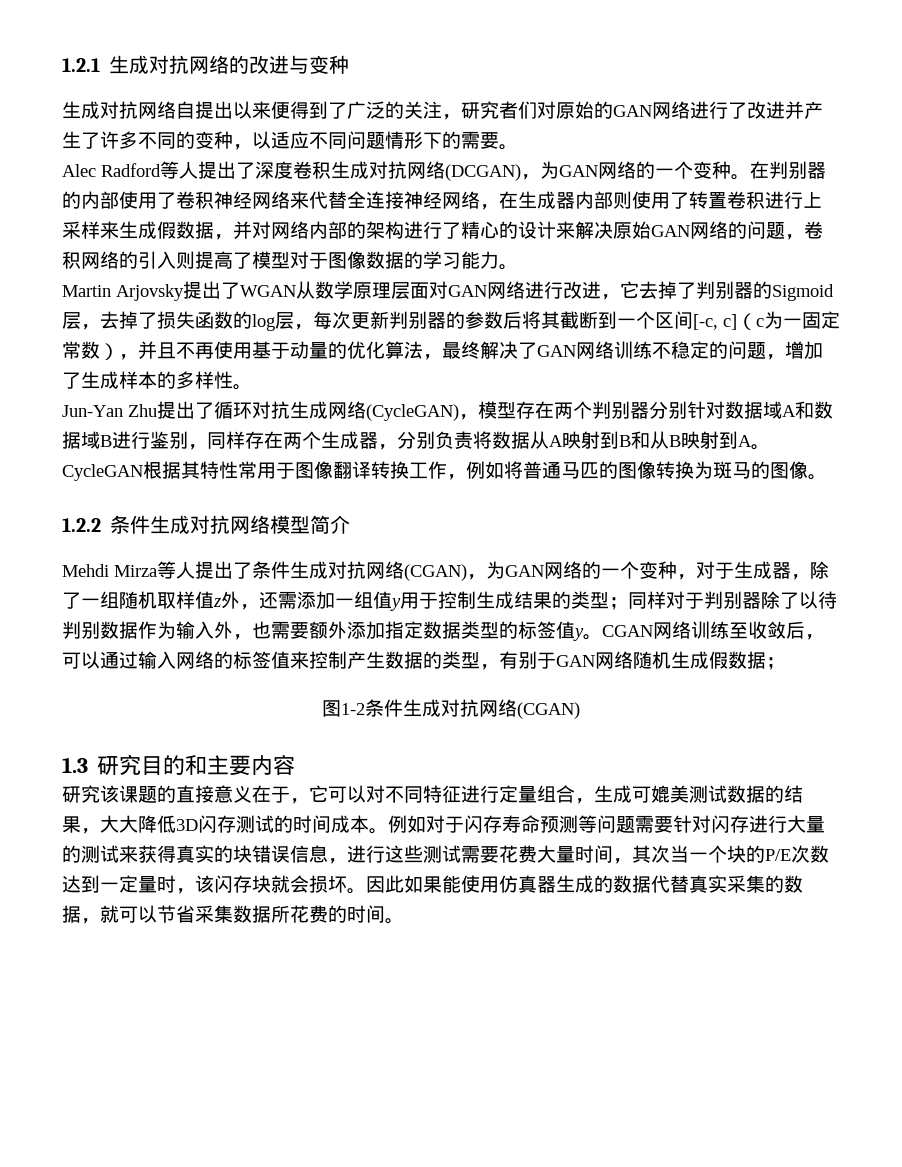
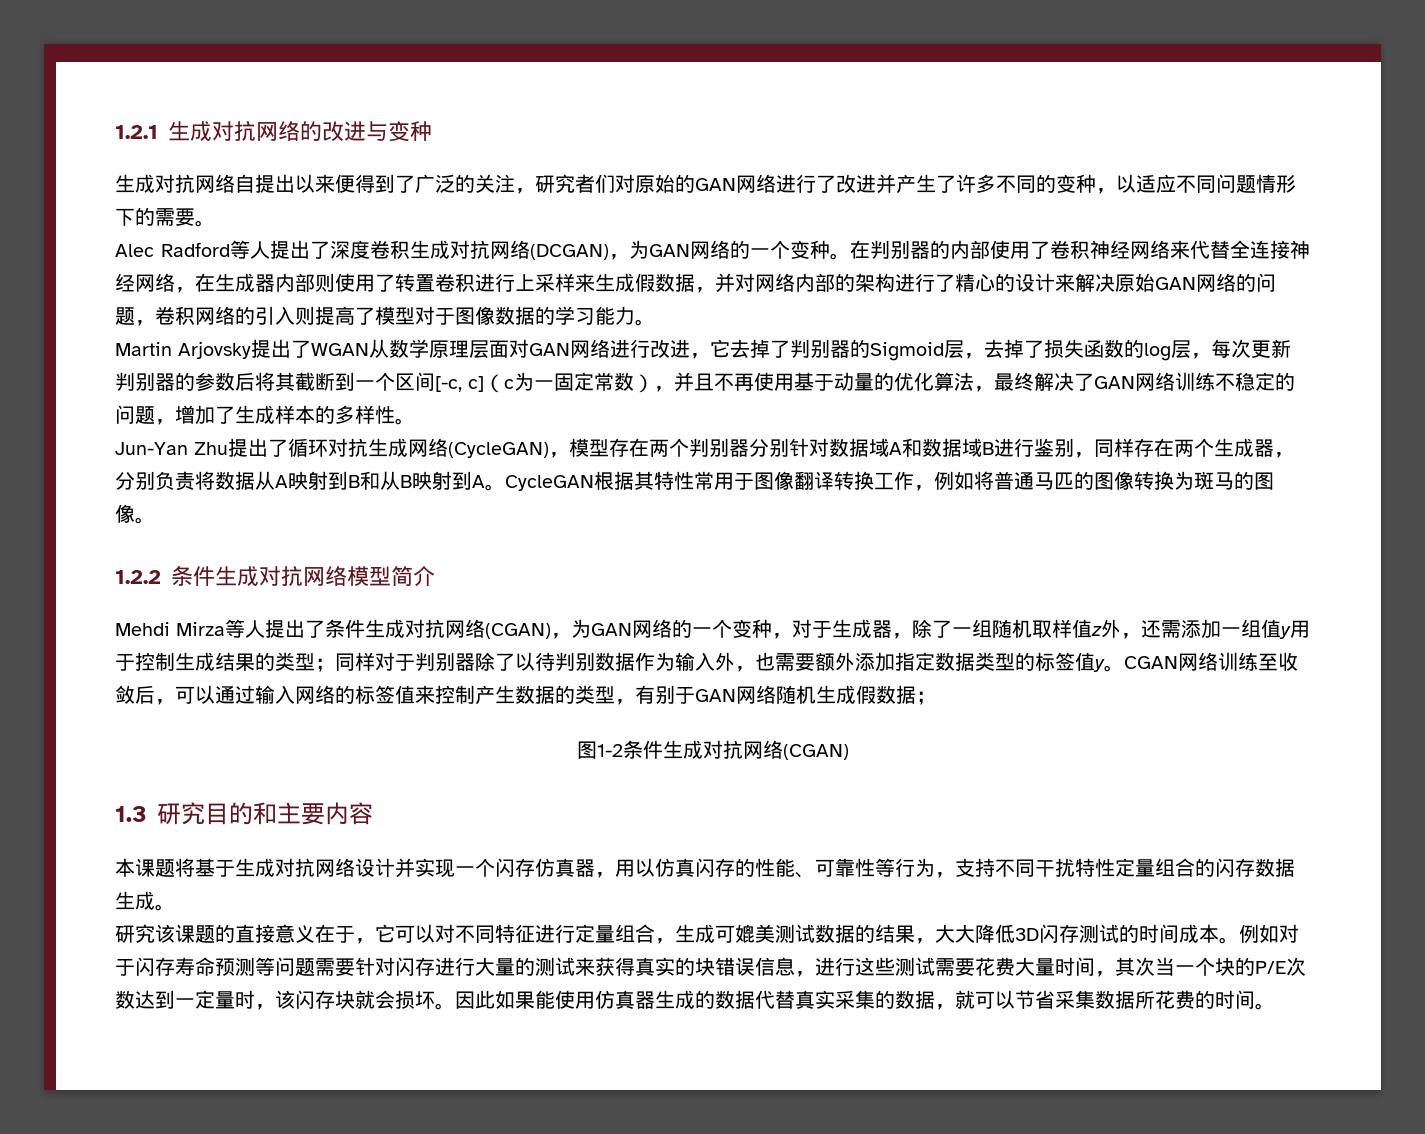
+ 本课题将基于生成对抗网络设计并实现一个闪存仿真器，用以仿真闪存的性能、可靠性等行为，支持不同干扰特性定量组合的闪存数据生成。

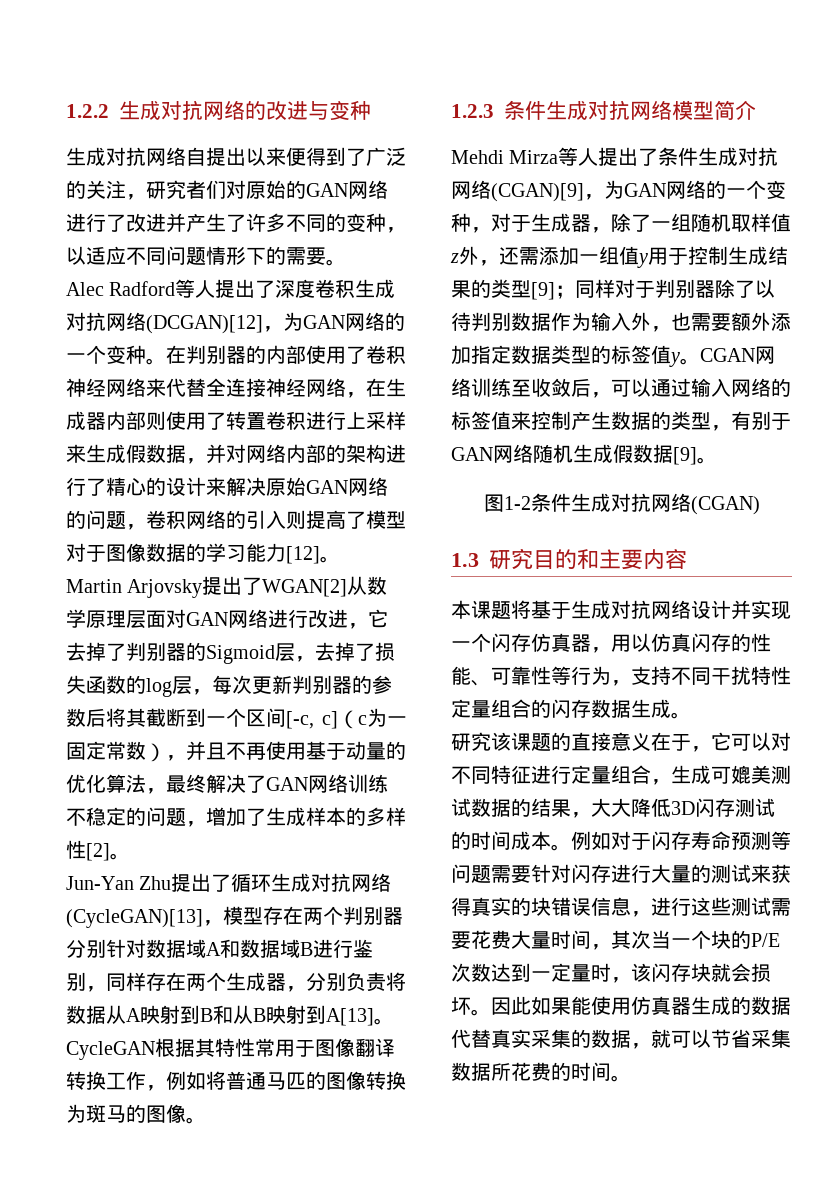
- 1.2.1生成对抗网络的改进与变种
+ 1.2.2生成对抗网络的改进与变种
- Alec Radford等人提出了深度卷积生成对抗网络(DCGAN)，为GAN网络的一个变种。
+ Alec Radford等人提出了深度卷积生成对抗网络(DCGAN)[12]，为GAN网络的一个变种。
- 在判别器的内部使用了卷积神经网络来代替全连接神经网络，在生成器内部则使用了转置卷积进行上采样来生成假数据，并对网络内部的架构进行了精心的设计来解决原始GAN网络的问题，卷积网络的引入则提高了模型对于图像数据的学习能力。
+ 在判别器的内部使用了卷积神经网络来代替全连接神经网络，在生成器内部则使用了转置卷积进行上采样来生成假数据，并对网络内部的架构进行了精心的设计来解决原始GAN网络的问题，卷积网络的引入则提高了模型对于图像数据的学习能力[12]。
- Martin Arjovsky提出了WGAN从数学原理层面对GAN网络进行改进，它去掉了判别器的Sigmoid层，去掉了损失函数的log层，每次更新判别器的参数后将其截断到一个区间[-c, c]（c为一固定常数），并且不再使用基于动量的优化算法，最终解决了GAN网络训练不稳定的问题，增加了生成样本的多样性。
+ Martin Arjovsky提出了WGAN[2]从数学原理层面对GAN网络进行改进，它去掉了判别器的Sigmoid层，去掉了损失函数的log层，每次更新判别器的参数后将其截断到一个区间[-c, c]（c为一固定常数），并且不再使用基于动量的优化算法，最终解决了GAN网络训练不稳定的问题，增加了生成样本的多样性[2]。
- Jun-Yan Zhu提出了循环对抗生成网络(CycleGAN)，模型存在两个判别器分别针对数据域A和数据域B进行鉴别，同样存在两个生成器，分别负责将数据从A映射到B和从B映射到A。
+ Jun-Yan Zhu提出了循环生成对抗网络(CycleGAN)[13]，模型存在两个判别器分别针对数据域A和数据域B进行鉴别，同样存在两个生成器，分别负责将数据从A映射到B和从B映射到A[13]。
- 1.2.2条件生成对抗网络模型简介
+ 1.2.3条件生成对抗网络模型简介
- Mehdi Mirza等人提出了条件生成对抗网络(CGAN)，为GAN网络的一个变种，对于生成器，除了一组随机取样值z外，还需添加一组值y用于控制生成结果的类型；同样对于判别器除了以待判别数据作为输入外，也需要额外添加指定数据类型的标签值y。
+ Mehdi Mirza等人提出了条件生成对抗网络(CGAN)[9]，为GAN网络的一个变种，对于生成器，除了一组随机取样值z外，还需添加一组值y用于控制生成结果的类型[9]；同样对于判别器除了以待判别数据作为输入外，也需要额外添加指定数据类型的标签值y。
- CGAN网络训练至收敛后，可以通过输入网络的标签值来控制产生数据的类型，有别于GAN网络随机生成假数据；
+ CGAN网络训练至收敛后，可以通过输入网络的标签值来控制产生数据的类型，有别于GAN网络随机生成假数据[9]。

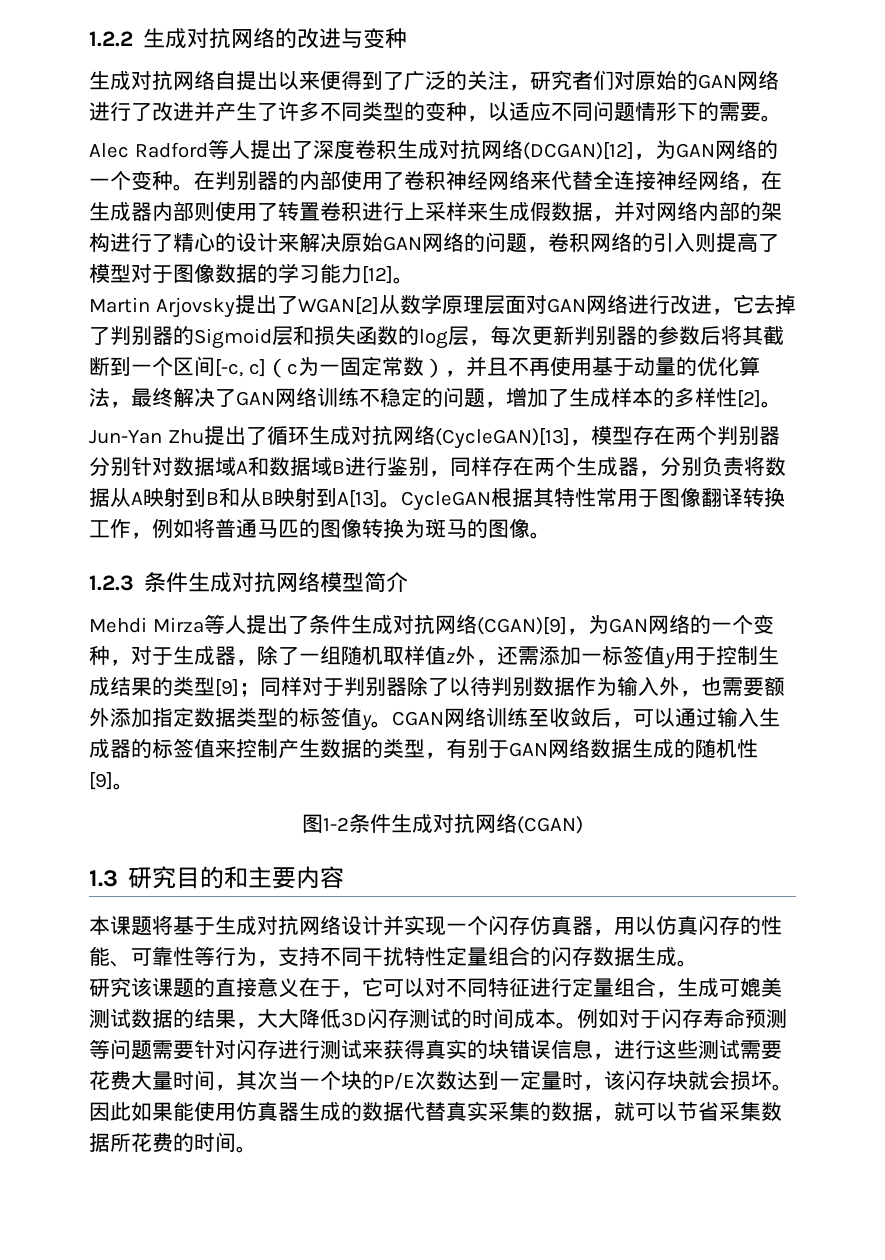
- 生成对抗网络自提出以来便得到了广泛的关注，研究者们对原始的GAN网络进行了改进并产生了许多不同的变种，以适应不同问题情形下的需要。
+ 生成对抗网络自提出以来便得到了广泛的关注，研究者们对原始的GAN网络进行了改进并产生了许多不同类型的变种，以适应不同问题情形下的需要。
- Martin Arjovsky提出了WGAN[2]从数学原理层面对GAN网络进行改进，它去掉了判别器的Sigmoid层，去掉了损失函数的log层，每次更新判别器的参数后将其截断到一个区间[-c, c]（c为一固定常数），并且不再使用基于动量的优化算法，最终解决了GAN网络训练不稳定的问题，增加了生成样本的多样性[2]。
+ Martin Arjovsky提出了WGAN[2]从数学原理层面对GAN网络进行改进，它去掉了判别器的Sigmoid层和损失函数的log层，每次更新判别器的参数后将其截断到一个区间[-c, c]（c为一固定常数），并且不再使用基于动量的优化算法，最终解决了GAN网络训练不稳定的问题，增加了生成样本的多样性[2]。
- Mehdi Mirza等人提出了条件生成对抗网络(CGAN)[9]，为GAN网络的一个变种，对于生成器，除了一组随机取样值z外，还需添加一组值y用于控制生成结果的类型[9]；同样对于判别器除了以待判别数据作为输入外，也需要额外添加指定数据类型的标签值y。
+ Mehdi Mirza等人提出了条件生成对抗网络(CGAN)[9]，为GAN网络的一个变种，对于生成器，除了一组随机取样值z外，还需添加一标签值y用于控制生成结果的类型[9]；同样对于判别器除了以待判别数据作为输入外，也需要额外添加指定数据类型的标签值y。
- CGAN网络训练至收敛后，可以通过输入网络的标签值来控制产生数据的类型，有别于GAN网络随机生成假数据[9]。
+ CGAN网络训练至收敛后，可以通过输入生成器的标签值来控制产生数据的类型，有别于GAN网络数据生成的随机性[9]。
- 例如对于闪存寿命预测等问题需要针对闪存进行大量的测试来获得真实的块错误信息，进行这些测试需要花费大量时间，其次当一个块的P/E次数达到一定量时，该闪存块就会损坏。
+ 例如对于闪存寿命预测等问题需要针对闪存进行测试来获得真实的块错误信息，进行这些测试需要花费大量时间，其次当一个块的P/E次数达到一定量时，该闪存块就会损坏。

